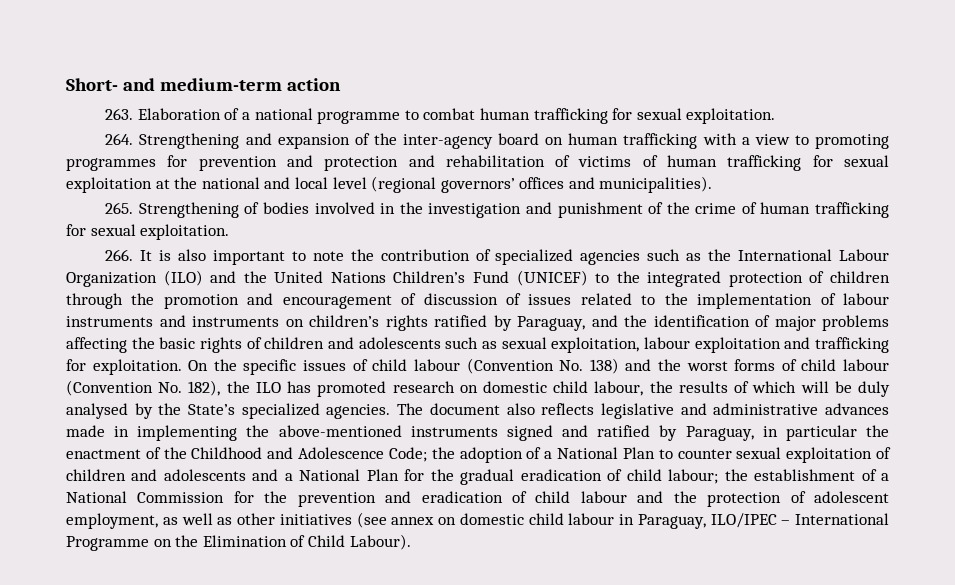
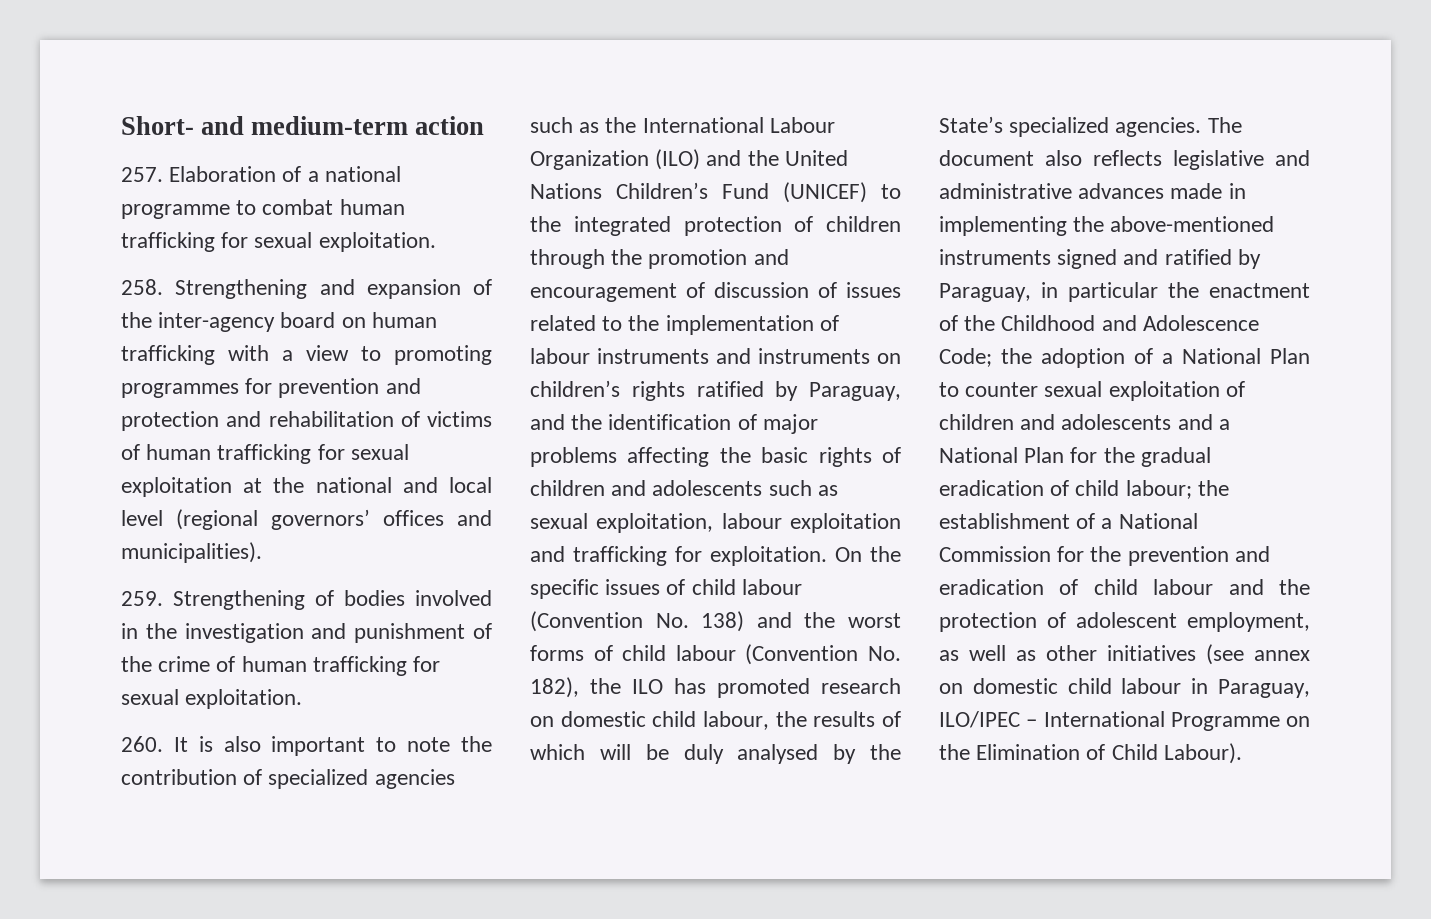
- 263. Elaboration of a national programme to combat human trafficking for sexual exploitation.
+ 257. Elaboration of a national programme to combat human trafficking for sexual exploitation.
- 264. Strengthening and expansion of the inter-agency board on human trafficking with a view to promoting programmes for prevention and protection and rehabilitation of victims of human trafficking for sexual exploitation at the national and local level (regional governors’ offices and municipalities).
+ 258. Strengthening and expansion of the inter-agency board on human trafficking with a view to promoting programmes for prevention and protection and rehabilitation of victims of human trafficking for sexual exploitation at the national and local level (regional governors’ offices and municipalities).
- 265. Strengthening of bodies involved in the investigation and punishment of the crime of human trafficking for sexual exploitation.
+ 259. Strengthening of bodies involved in the investigation and punishment of the crime of human trafficking for sexual exploitation.
- 266. It is also important to note the contribution of specialized agencies such as the International Labour Organization (ILO) and the United Nations Children’s Fund (UNICEF) to the integrated protection of children through the promotion and encouragement of discussion of issues related to the implementation of labour instruments and instruments on children’s rights ratified by Paraguay, and the identification of major problems affecting the basic rights of children and adolescents such as sexual exploitation, labour exploitation and trafficking for exploitation.
+ 260. It is also important to note the contribution of specialized agencies such as the International Labour Organization (ILO) and the United Nations Children’s Fund (UNICEF) to the integrated protection of children through the promotion and encouragement of discussion of issues related to the implementation of labour instruments and instruments on children’s rights ratified by Paraguay, and the identification of major problems affecting the basic rights of children and adolescents such as sexual exploitation, labour exploitation and trafficking for exploitation.

